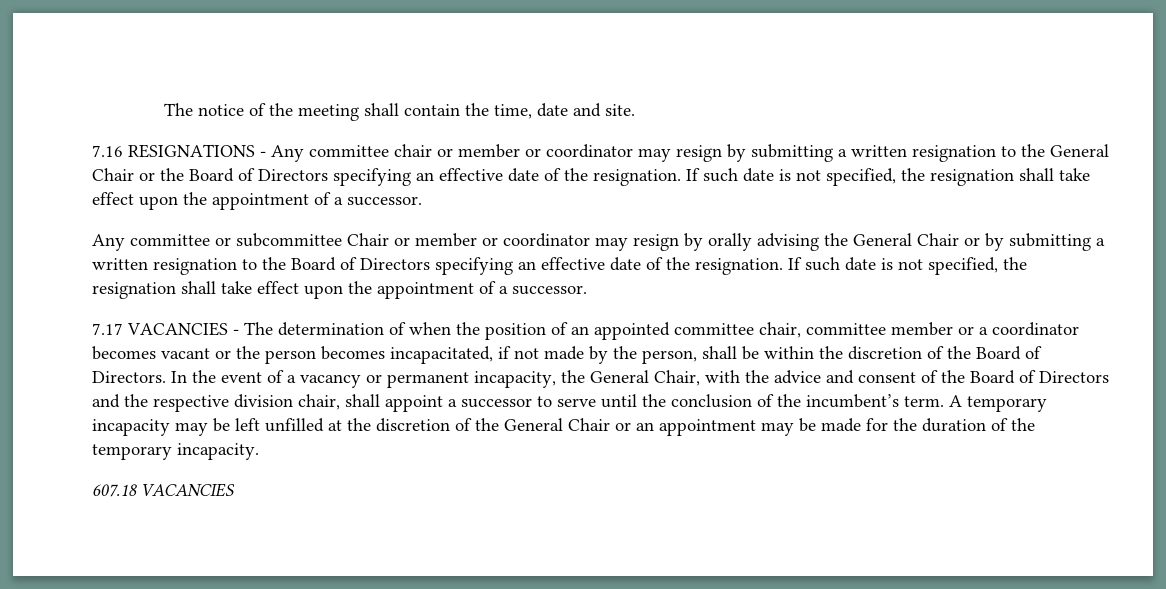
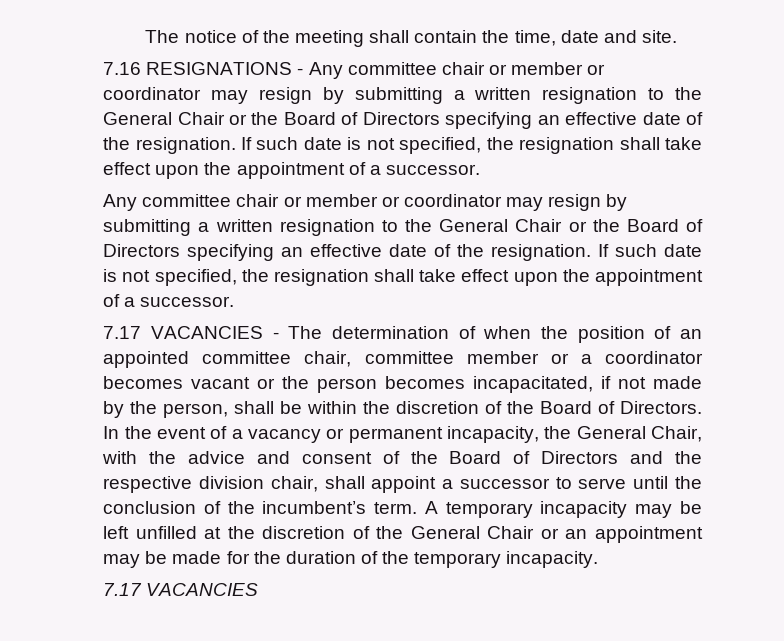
  7.16 RESIGNATIONS - Any committee chair or member or coordinator may resign by submitting a written resignation to the General Chair or the Board of Directors specifying an effective date of the resignation. If such date is not specified, the resignation shall take effect upon the appointment of a successor.
- Any committee or subcommittee Chair or member or coordinator may resign by orally advising the General Chair or by submitting a written resignation to the Board of Directors specifying an effective date of the resignation.
+ Any committee chair or member or coordinator may resign by submitting a written resignation to the General Chair or the Board of Directors specifying an effective date of the resignation.
  A temporary incapacity may be left unfilled at the discretion of the General Chair or an appointment may be made for the duration of the temporary incapacity.
- 607.18 VACANCIES
+ 7.17 VACANCIES

